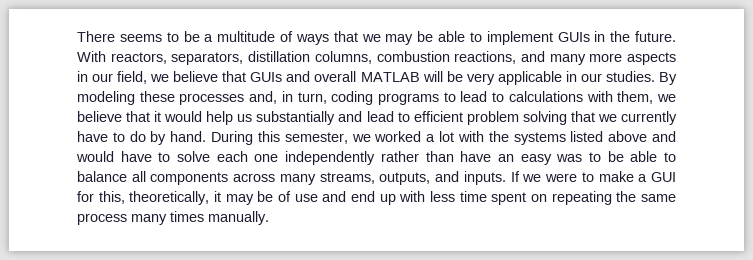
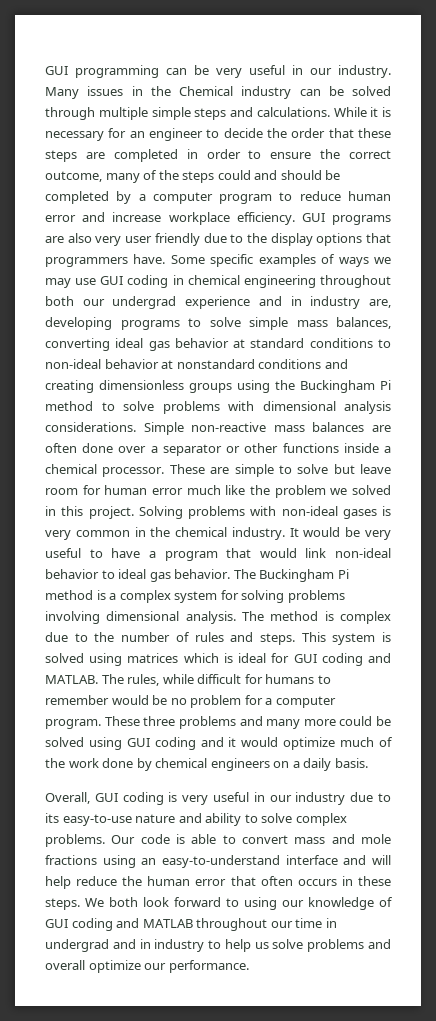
- There seems to be a multitude of ways that we may be able to implement GUIs in the future. With reactors, separators, distillation columns, combustion reactions, and many more aspects in our field, we believe that GUIs and overall MATLAB will be very applicable in our studies. By modeling these processes and, in turn, coding programs to lead to calculations with them, we believe that it would help us substantially and lead to efficient problem solving that we currently have to do by hand. During this semester, we worked a lot with the systems listed above and would have to solve each one independently rather than have an easy was to be able to balance all components across many streams, outputs, and inputs. If we were to make a GUI for this, theoretically, it may be of use and end up with less time spent on repeating the same process many times manually.
+ GUI programming can be very useful in our industry. Many issues in the Chemical industry can be solved through multiple simple steps and calculations. While it is necessary for an engineer to decide the order that these steps are completed in order to ensure the correct outcome, many of the steps could and should be completed by a computer program to reduce human error and increase workplace efficiency. GUI programs are also very user friendly due to the display options that programmers have. Some specific examples of ways we may use GUI coding in chemical engineering throughout both our undergrad experience and in industry are, developing programs to solve simple mass balances, converting ideal gas behavior at standard conditions to non-ideal behavior at nonstandard conditions and creating dimensionless groups using the Buckingham Pi method to solve problems with dimensional analysis considerations. Simple non-reactive mass balances are often done over a separator or other functions inside a chemical processor. These are simple to solve but leave room for human error much like the problem we solved in this project. Solving problems with non-ideal gases is very common in the chemical industry. It would be very useful to have a program that would link non-ideal behavior to ideal gas behavior. The Buckingham Pi method is a complex system for solving problems involving dimensional analysis. The method is complex due to the number of rules and steps. This system is solved using matrices which is ideal for GUI coding and MATLAB. The rules, while difficult for humans to remember would be no problem for a computer program. These three problems and many more could be solved using GUI coding and it would optimize much of the work done by chemical engineers on a daily basis.
+ Overall, GUI coding is very useful in our industry due to its easy-to-use nature and ability to solve complex problems. Our code is able to convert mass and mole fractions using an easy-to-understand interface and will help reduce the human error that often occurs in these steps. We both look forward to using our knowledge of GUI coding and MATLAB throughout our time in undergrad and in industry to help us solve problems and overall optimize our performance.

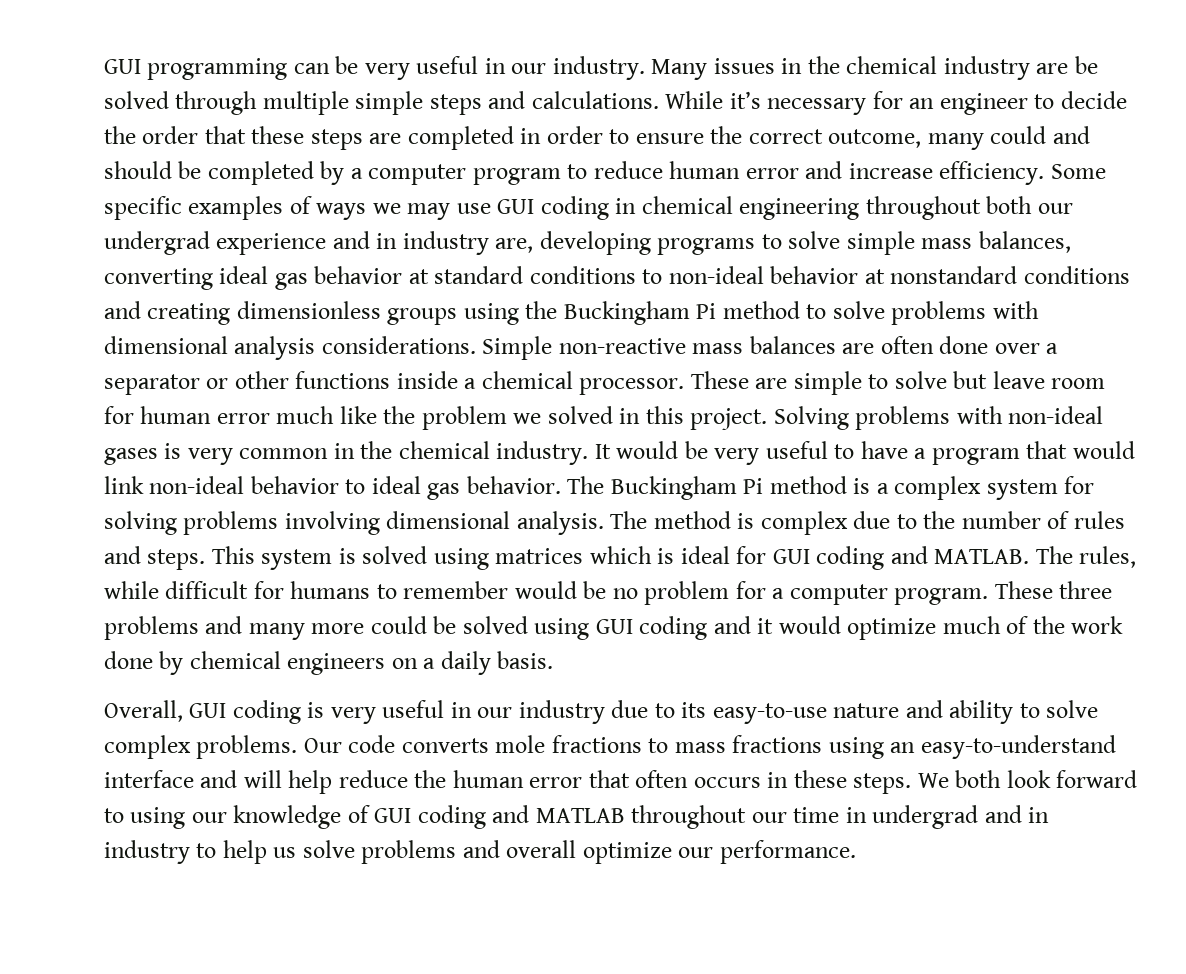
- Many issues in the Chemical industry can be solved through multiple simple steps and calculations.
+ Many issues in the chemical industry are be solved through multiple simple steps and calculations.
- While it is necessary for an engineer to decide the order that these steps are completed in order to ensure the correct outcome, many of the steps could and should be completed by a computer program to reduce human error and increase workplace efficiency. GUI programs are also very user friendly due to the display options that programmers have.
+ While it’s necessary for an engineer to decide the order that these steps are completed in order to ensure the correct outcome, many could and should be completed by a computer program to reduce human error and increase efficiency.
- Our code is able to convert mass and mole fractions using an easy-to-understand interface and will help reduce the human error that often occurs in these steps.
+ Our code converts mole fractions to mass fractions using an easy-to-understand interface and will help reduce the human error that often occurs in these steps.

